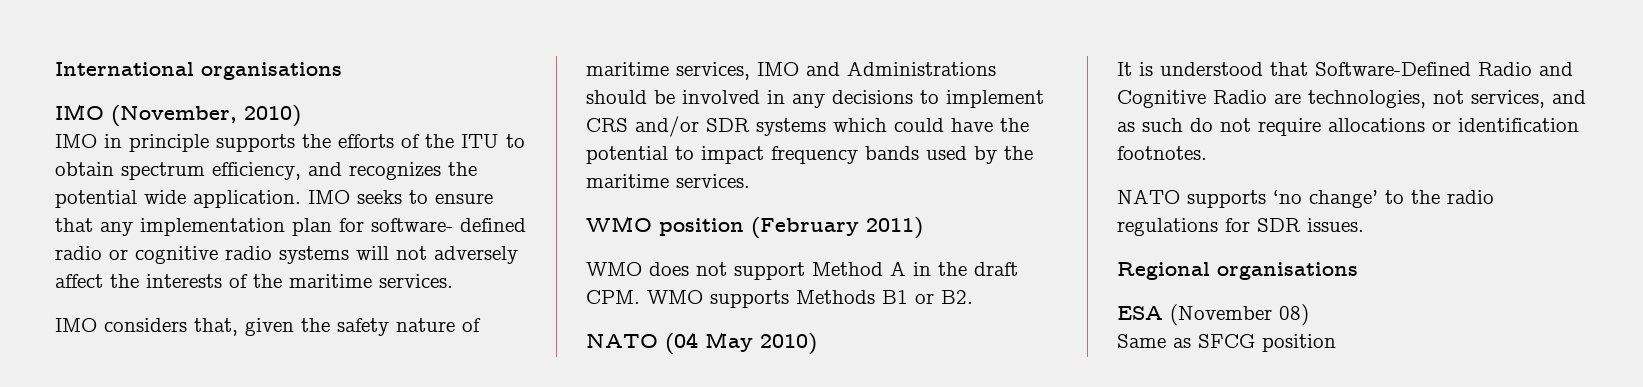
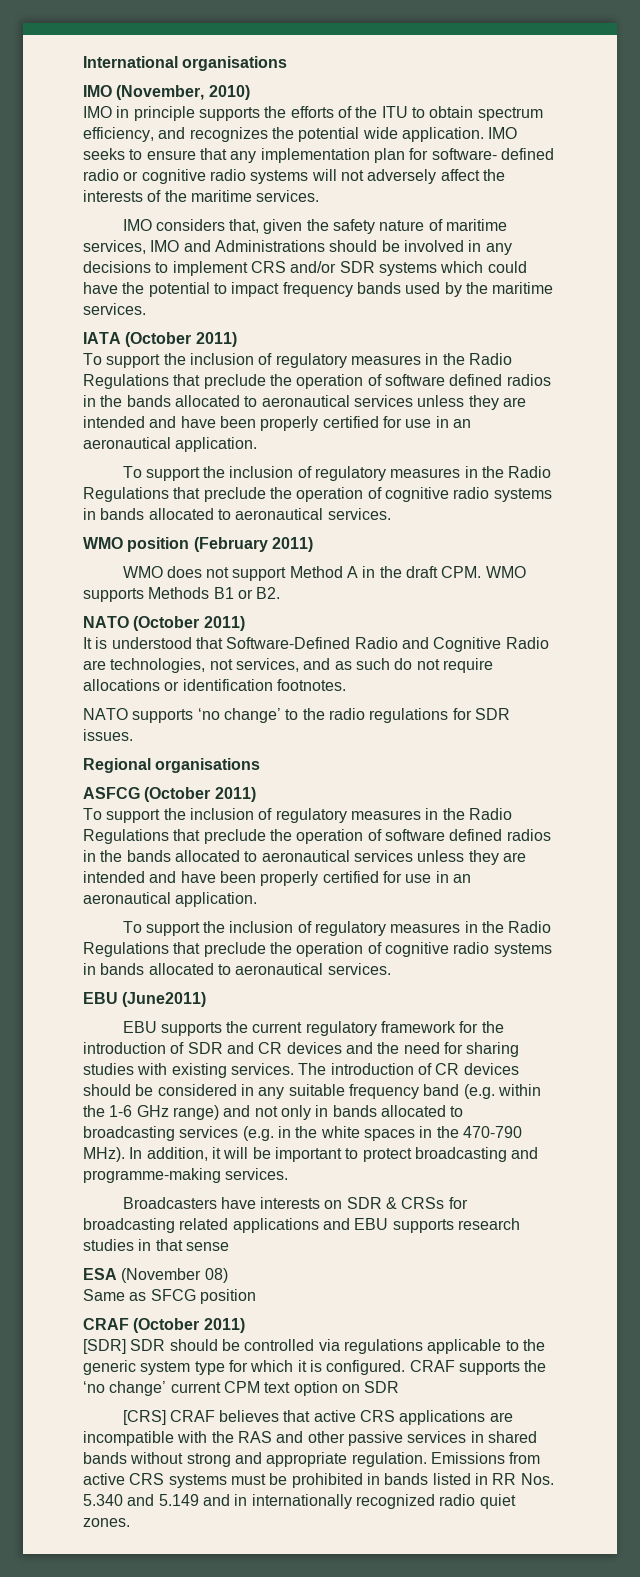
+ IATA (October 2011)
+ To support the inclusion of regulatory measures in the Radio Regulations that preclude the operation of software defined radios in the bands allocated to aeronautical services unless they are intended and have been properly certified for use in an aeronautical application.
+ To support the inclusion of regulatory measures in the Radio Regulations that preclude the operation of cognitive radio systems in bands allocated to aeronautical services.
- NATO (04 May 2010)
+ NATO (October 2011)
+ ASFCG (October 2011)
+ To support the inclusion of regulatory measures in the Radio Regulations that preclude the operation of software defined radios in the bands allocated to aeronautical services unless they are intended and have been properly certified for use in an aeronautical application.
+ To support the inclusion of regulatory measures in the Radio Regulations that preclude the operation of cognitive radio systems in bands allocated to aeronautical services.
+ EBU (June2011)
+ EBU supports the current regulatory framework for the introduction of SDR and CR devices and the need for sharing studies with existing services. The introduction of CR devices should be considered in any suitable frequency band (e.g. within the 1-6 GHz range) and not only in bands allocated to broadcasting services (e.g. in the white spaces in the 470-790 MHz). In addition, it will be important to protect broadcasting and programme-making services.
+ Broadcasters have interests on SDR & CRSs for broadcasting related applications and EBU supports research studies in that sense
+ CRAF (October 2011)
+ [SDR] SDR should be controlled via regulations applicable to the generic system type for which it is configured. CRAF supports the ‘no change’ current CPM text option on SDR
+ [CRS] CRAF believes that active CRS applications are incompatible with the RAS and other passive services in shared bands without strong and appropriate regulation. Emissions from active CRS systems must be prohibited in bands listed in RR Nos. 5.340 and 5.149 and in internationally recognized radio quiet zones.

